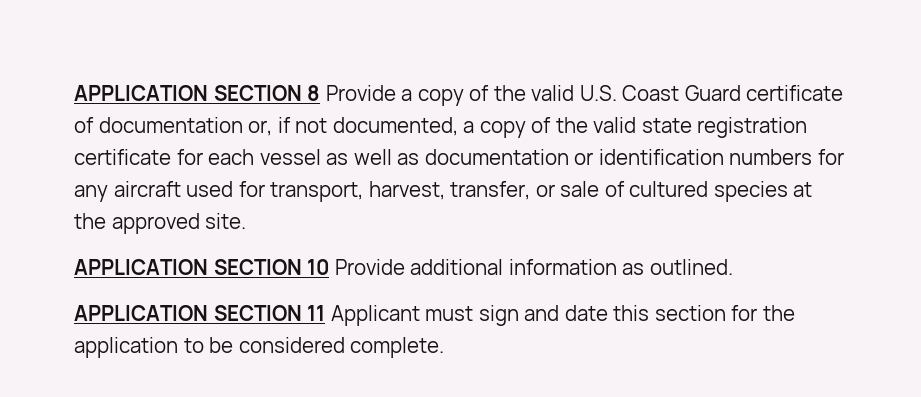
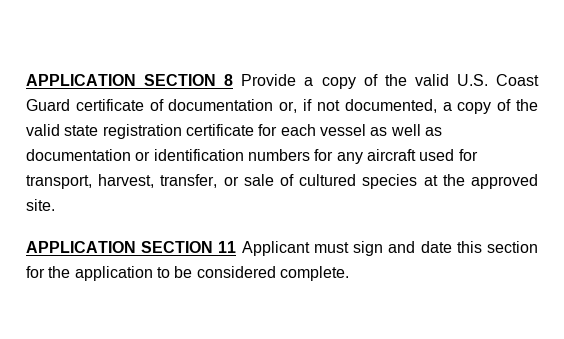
- APPLICATION SECTION 10 Provide additional information as outlined.

